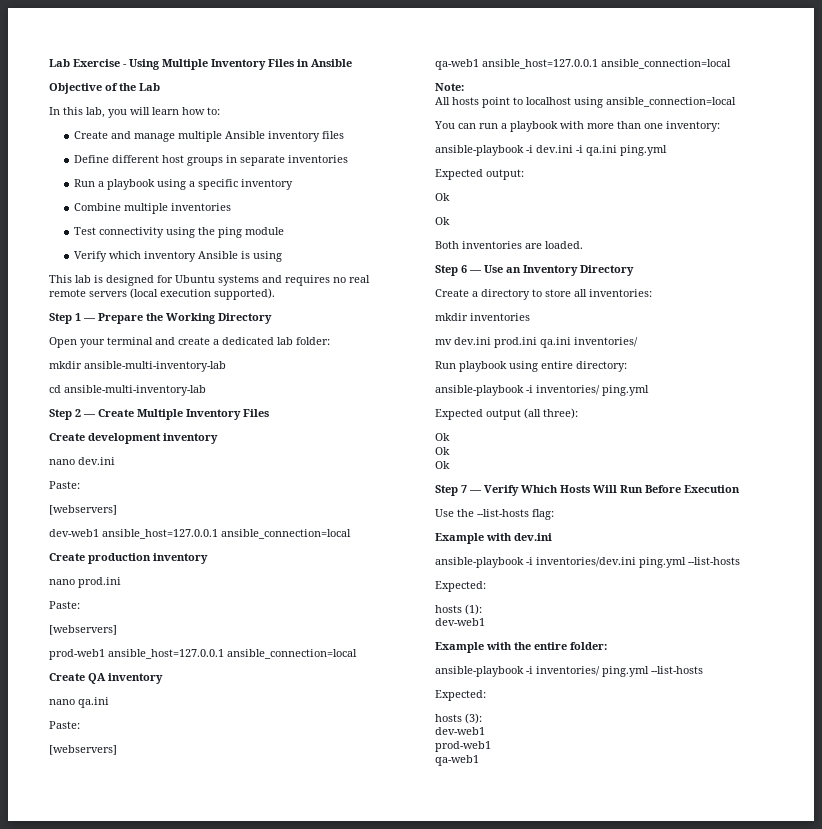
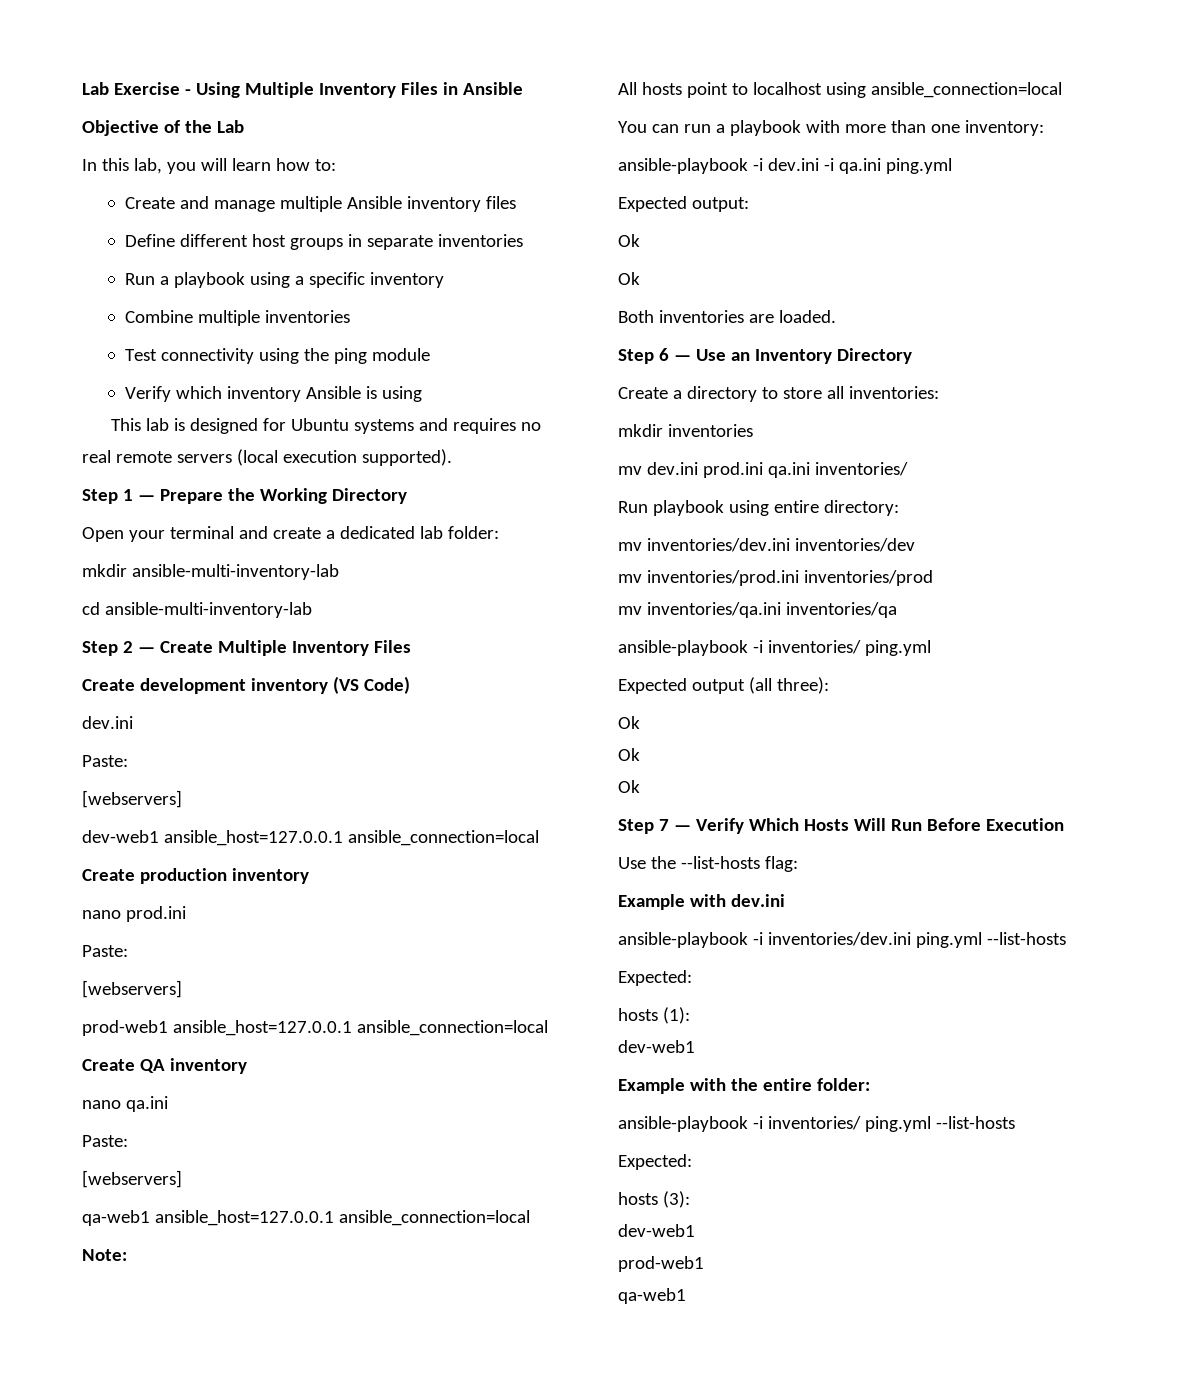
- Create development inventory
- nano dev.ini
+ Create development inventory (VS Code)
+ dev.ini
+ mv inventories/dev.ini inventories/dev
+ mv inventories/prod.ini inventories/prod
+ mv inventories/qa.ini inventories/qa

